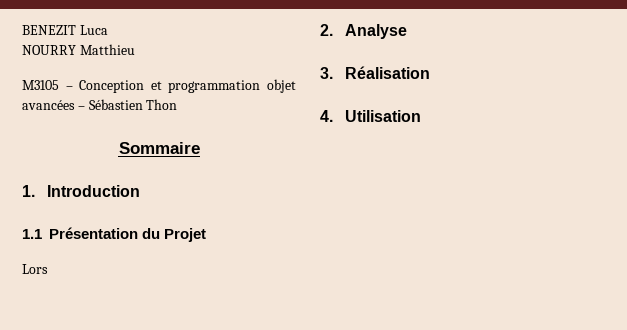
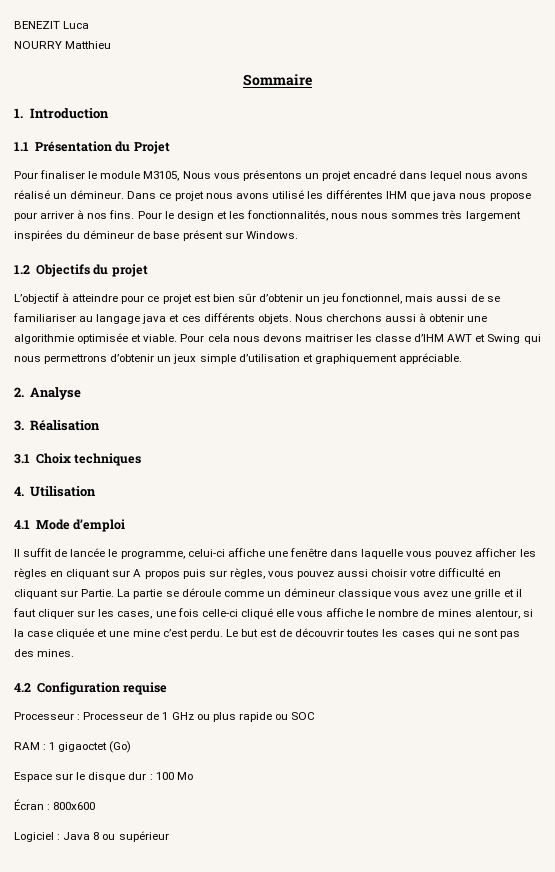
- M3105 – Conception et programmation objet avancées – Sébastien Thon
- Lors
+ Pour finaliser le module M3105, Nous vous présentons un projet encadré dans lequel nous avons réalisé un démineur. Dans ce projet nous avons utilisé les différentes IHM que java nous propose pour arriver à nos fins. Pour le design et les fonctionnalités, nous nous sommes très largement inspirées du démineur de base présent sur Windows.
+ 1.2 Objectifs du projet
+ L’objectif à atteindre pour ce projet est bien sûr d’obtenir un jeu fonctionnel, mais aussi de se familiariser au langage java et ces différents objets. Nous cherchons aussi à obtenir une algorithmie optimisée et viable. Pour cela nous devons maitriser les classe d’IHM AWT et Swing qui nous permettrons d’obtenir un jeux simple d’utilisation et graphiquement appréciable.
  2. Analyse
  3. Réalisation
+ 3.1 Choix techniques
  4. Utilisation
+ 4.1 Mode d’emploi
+ Il suffit de lancée le programme, celui-ci affiche une fenêtre dans laquelle vous pouvez afficher les règles en cliquant sur A propos puis sur règles, vous pouvez aussi choisir votre difficulté en cliquant sur Partie. La partie se déroule comme un démineur classique vous avez une grille et il faut cliquer sur les cases, une fois celle-ci cliqué elle vous affiche le nombre de mines alentour, si la case cliquée et une mine c’est perdu. Le but est de découvrir toutes les cases qui ne sont pas des mines.
+ 4.2 Configuration requise
+ Processeur : Processeur de 1 GHz ou plus rapide ou SOC
+ RAM : 1 gigaoctet (Go)
+ Espace sur le disque dur : 100 Mo
+ Écran : 800x600
+ Logiciel : Java 8 ou supérieur

